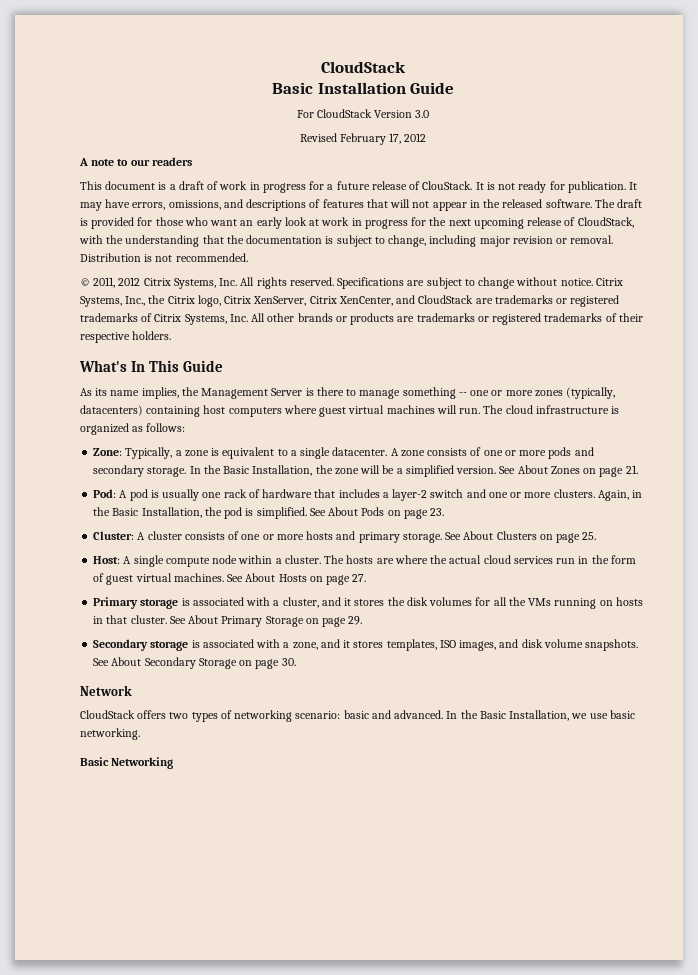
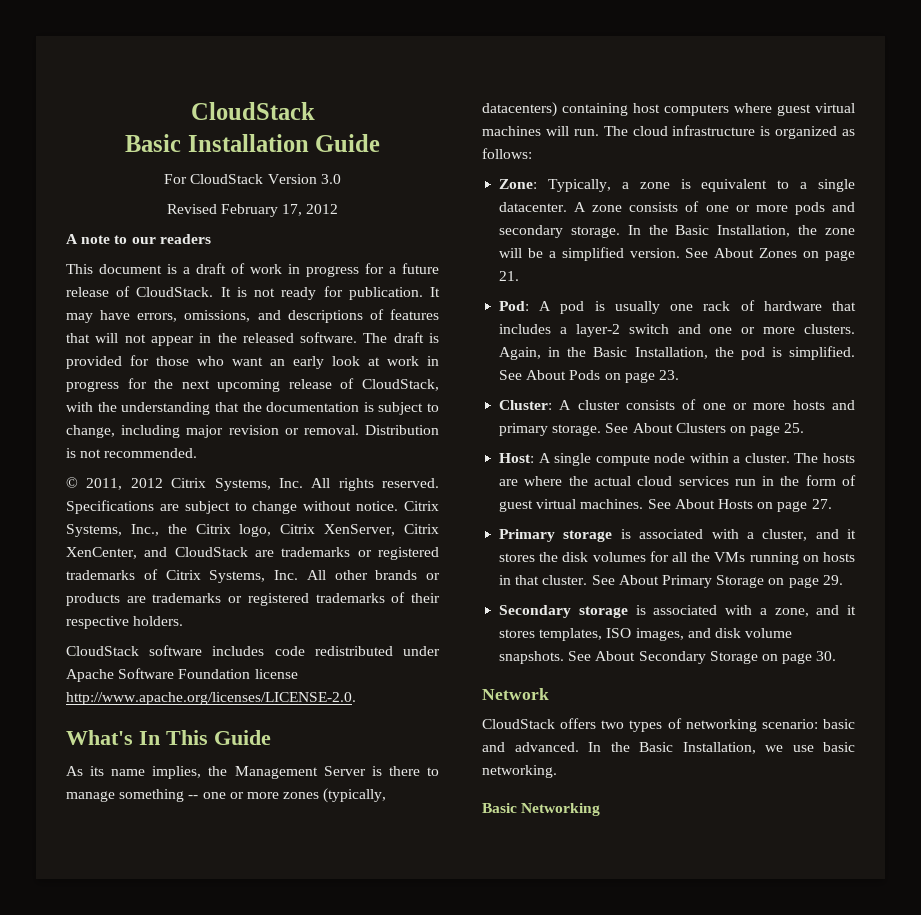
- This document is a draft of work in progress for a future release of ClouStack.
+ This document is a draft of work in progress for a future release of CloudStack.
+ CloudStack software includes code redistributed under Apache Software Foundation license http://www.apache.org/licenses/LICENSE-2.0.

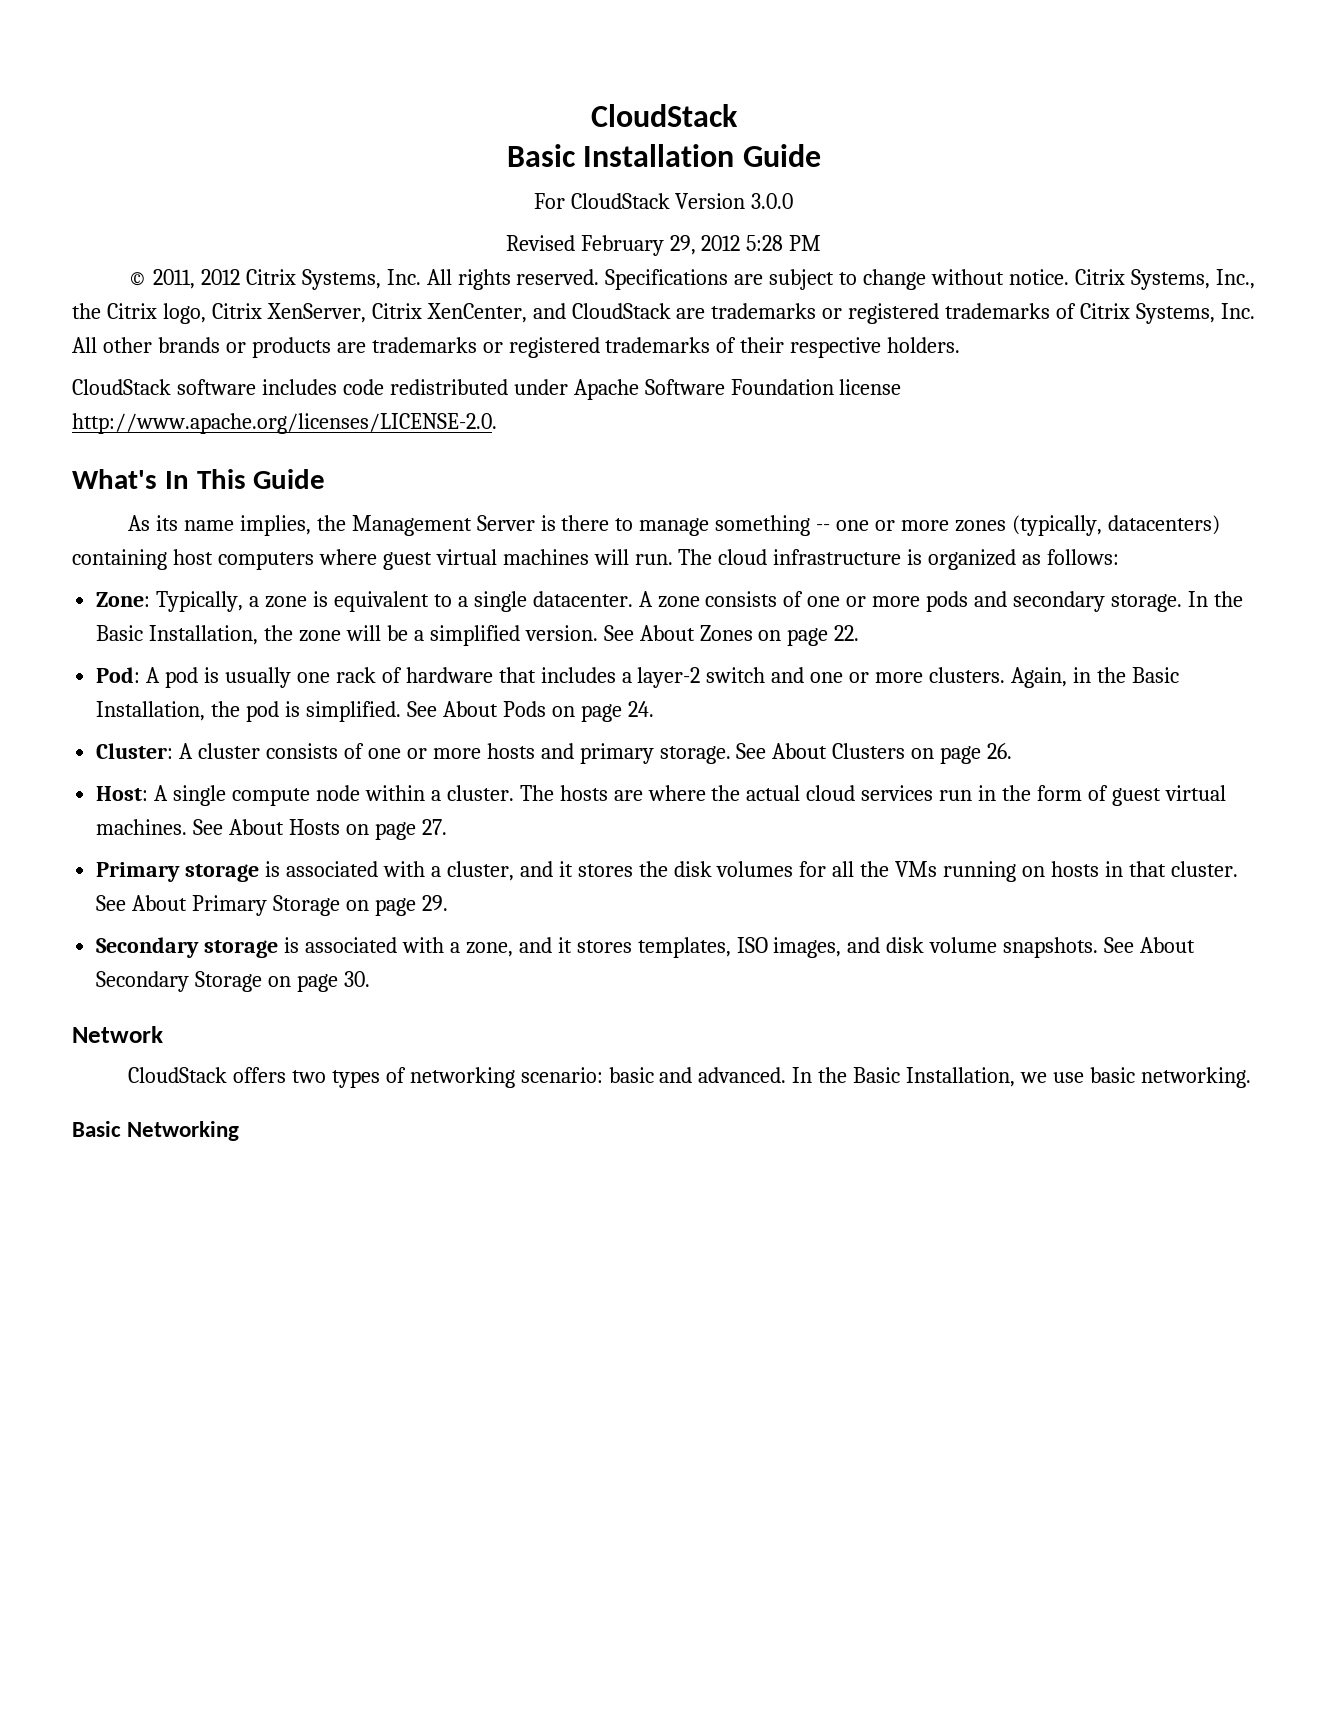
- For CloudStack Version 3.0
+ For CloudStack Version 3.0.0
- Revised February 17, 2012
- A note to our readers
- This document is a draft of work in progress for a future release of CloudStack. It is not ready for publication. It may have errors, omissions, and descriptions of features that will not appear in the released software. The draft is provided for those who want an early look at work in progress for the next upcoming release of CloudStack, with the understanding that the documentation is subject to change, including major revision or removal. Distribution is not recommended.
+ Revised February 29, 2012 5:28 PM
- See About Zones on page 21.
+ See About Zones on page 22.
- See About Pods on page 23.
+ See About Pods on page 24.
- See About Clusters on page 25.
+ See About Clusters on page 26.

